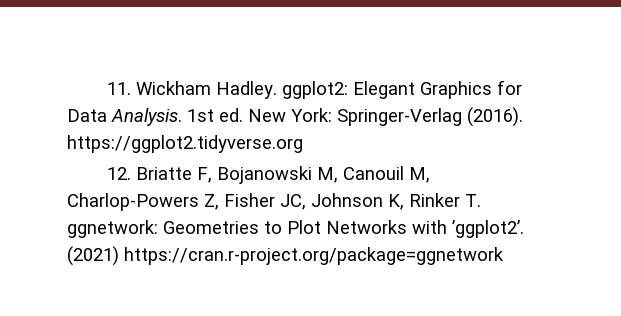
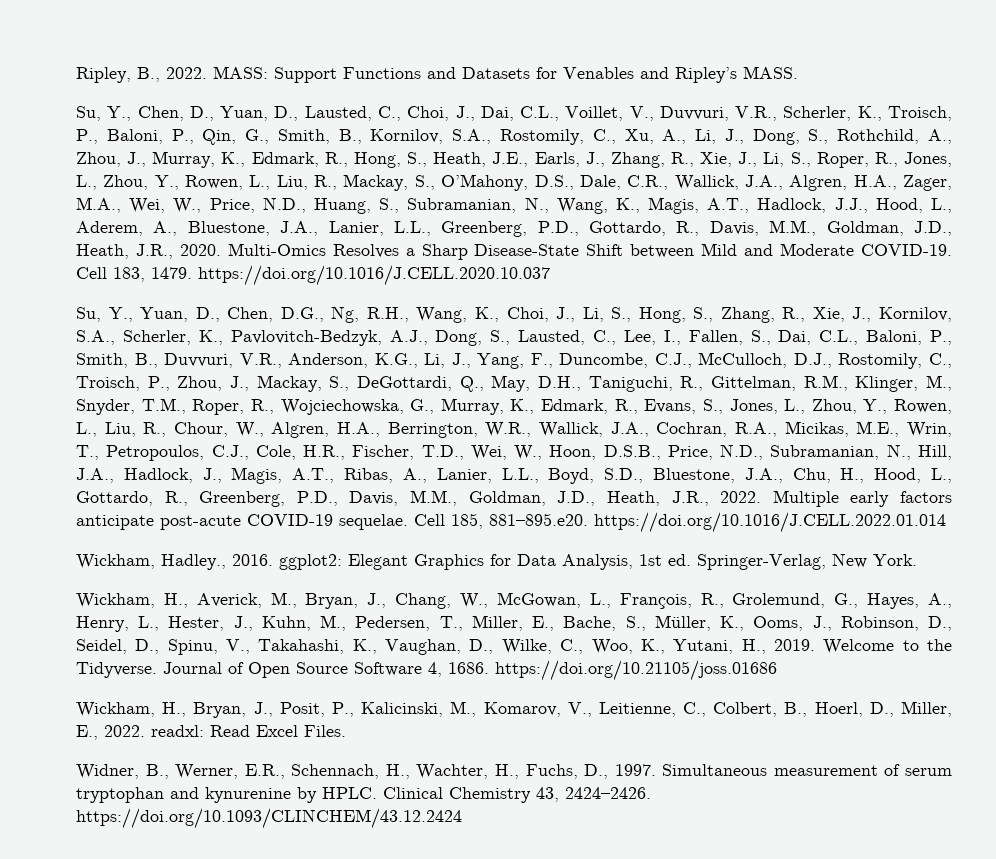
- 11. Wickham Hadley. ggplot2: Elegant Graphics for Data Analysis. 1st ed. New York: Springer-Verlag (2016). https://ggplot2.tidyverse.org
- 12. Briatte F, Bojanowski M, Canouil M, Charlop-Powers Z, Fisher JC, Johnson K, Rinker T. ggnetwork: Geometries to Plot Networks with ’ggplot2’. (2021) https://cran.r-project.org/package=ggnetwork
+ Ripley, B., 2022. MASS: Support Functions and Datasets for Venables and Ripley’s MASS.
+ Su, Y., Chen, D., Yuan, D., Lausted, C., Choi, J., Dai, C.L., Voillet, V., Duvvuri, V.R., Scherler, K., Troisch, P., Baloni, P., Qin, G., Smith, B., Kornilov, S.A., Rostomily, C., Xu, A., Li, J., Dong, S., Rothchild, A., Zhou, J., Murray, K., Edmark, R., Hong, S., Heath, J.E., Earls, J., Zhang, R., Xie, J., Li, S., Roper, R., Jones, L., Zhou, Y., Rowen, L., Liu, R., Mackay, S., O’Mahony, D.S., Dale, C.R., Wallick, J.A., Algren, H.A., Zager, M.A., Wei, W., Price, N.D., Huang, S., Subramanian, N., Wang, K., Magis, A.T., Hadlock, J.J., Hood, L., Aderem, A., Bluestone, J.A., Lanier, L.L., Greenberg, P.D., Gottardo, R., Davis, M.M., Goldman, J.D., Heath, J.R., 2020. Multi-Omics Resolves a Sharp Disease-State Shift between Mild and Moderate COVID-19. Cell 183, 1479. https://doi.org/10.1016/J.CELL.2020.10.037
+ Su, Y., Yuan, D., Chen, D.G., Ng, R.H., Wang, K., Choi, J., Li, S., Hong, S., Zhang, R., Xie, J., Kornilov, S.A., Scherler, K., Pavlovitch-Bedzyk, A.J., Dong, S., Lausted, C., Lee, I., Fallen, S., Dai, C.L., Baloni, P., Smith, B., Duvvuri, V.R., Anderson, K.G., Li, J., Yang, F., Duncombe, C.J., McCulloch, D.J., Rostomily, C., Troisch, P., Zhou, J., Mackay, S., DeGottardi, Q., May, D.H., Taniguchi, R., Gittelman, R.M., Klinger, M., Snyder, T.M., Roper, R., Wojciechowska, G., Murray, K., Edmark, R., Evans, S., Jones, L., Zhou, Y., Rowen, L., Liu, R., Chour, W., Algren, H.A., Berrington, W.R., Wallick, J.A., Cochran, R.A., Micikas, M.E., Wrin, T., Petropoulos, C.J., Cole, H.R., Fischer, T.D., Wei, W., Hoon, D.S.B., Price, N.D., Subramanian, N., Hill, J.A., Hadlock, J., Magis, A.T., Ribas, A., Lanier, L.L., Boyd, S.D., Bluestone, J.A., Chu, H., Hood, L., Gottardo, R., Greenberg, P.D., Davis, M.M., Goldman, J.D., Heath, J.R., 2022. Multiple early factors anticipate post-acute COVID-19 sequelae. Cell 185, 881–895.e20. https://doi.org/10.1016/J.CELL.2022.01.014
+ Wickham, Hadley., 2016. ggplot2: Elegant Graphics for Data Analysis, 1st ed. Springer-Verlag, New York.
+ Wickham, H., Averick, M., Bryan, J., Chang, W., McGowan, L., François, R., Grolemund, G., Hayes, A., Henry, L., Hester, J., Kuhn, M., Pedersen, T., Miller, E., Bache, S., Müller, K., Ooms, J., Robinson, D., Seidel, D., Spinu, V., Takahashi, K., Vaughan, D., Wilke, C., Woo, K., Yutani, H., 2019. Welcome to the Tidyverse. Journal of Open Source Software 4, 1686. https://doi.org/10.21105/joss.01686
+ Wickham, H., Bryan, J., Posit, P., Kalicinski, M., Komarov, V., Leitienne, C., Colbert, B., Hoerl, D., Miller, E., 2022. readxl: Read Excel Files.
+ Widner, B., Werner, E.R., Schennach, H., Wachter, H., Fuchs, D., 1997. Simultaneous measurement of serum tryptophan and kynurenine by HPLC. Clinical Chemistry 43, 2424–2426. https://doi.org/10.1093/CLINCHEM/43.12.2424

